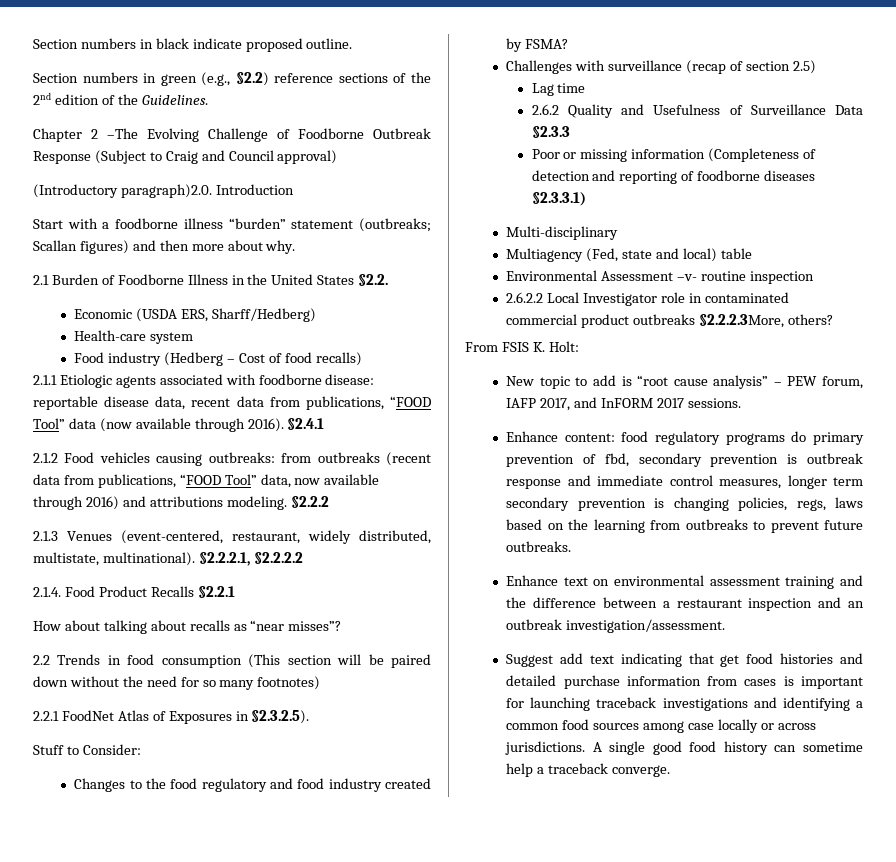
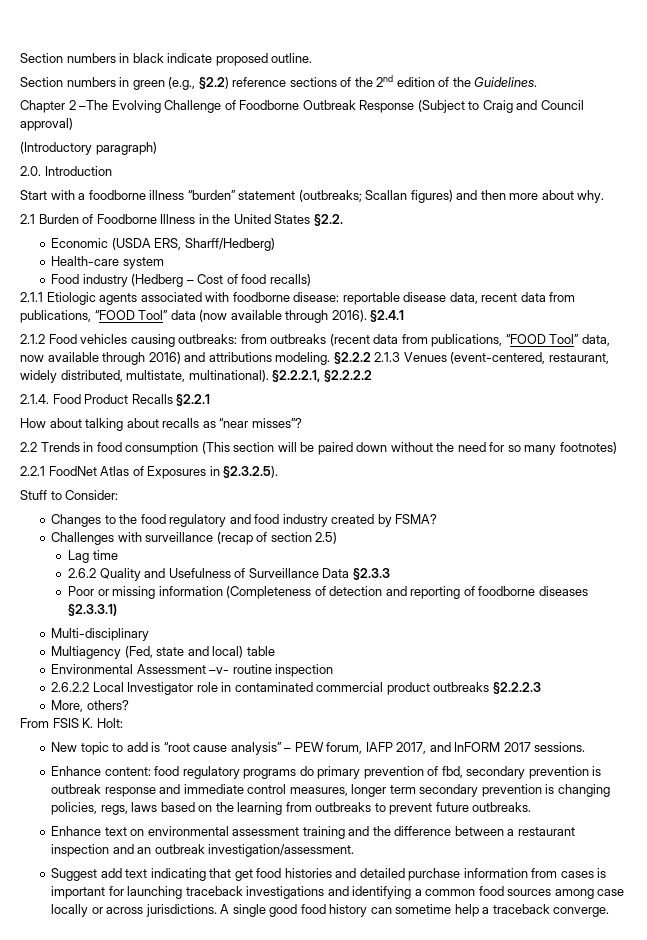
- (Introductory paragraph)2.0. Introduction
+ (Introductory paragraph)
+ 2.0. Introduction
- §2.2.2
- 2.1.3 Venues (event-centered, restaurant, widely distributed, multistate, multinational).
+ §2.2.2 2.1.3 Venues (event-centered, restaurant, widely distributed, multistate, multinational).
- 2.6.2.2 Local Investigator role in contaminated commercial product outbreaks §2.2.2.3More, others?
+ 2.6.2.2 Local Investigator role in contaminated commercial product outbreaks §2.2.2.3
+ More, others?

